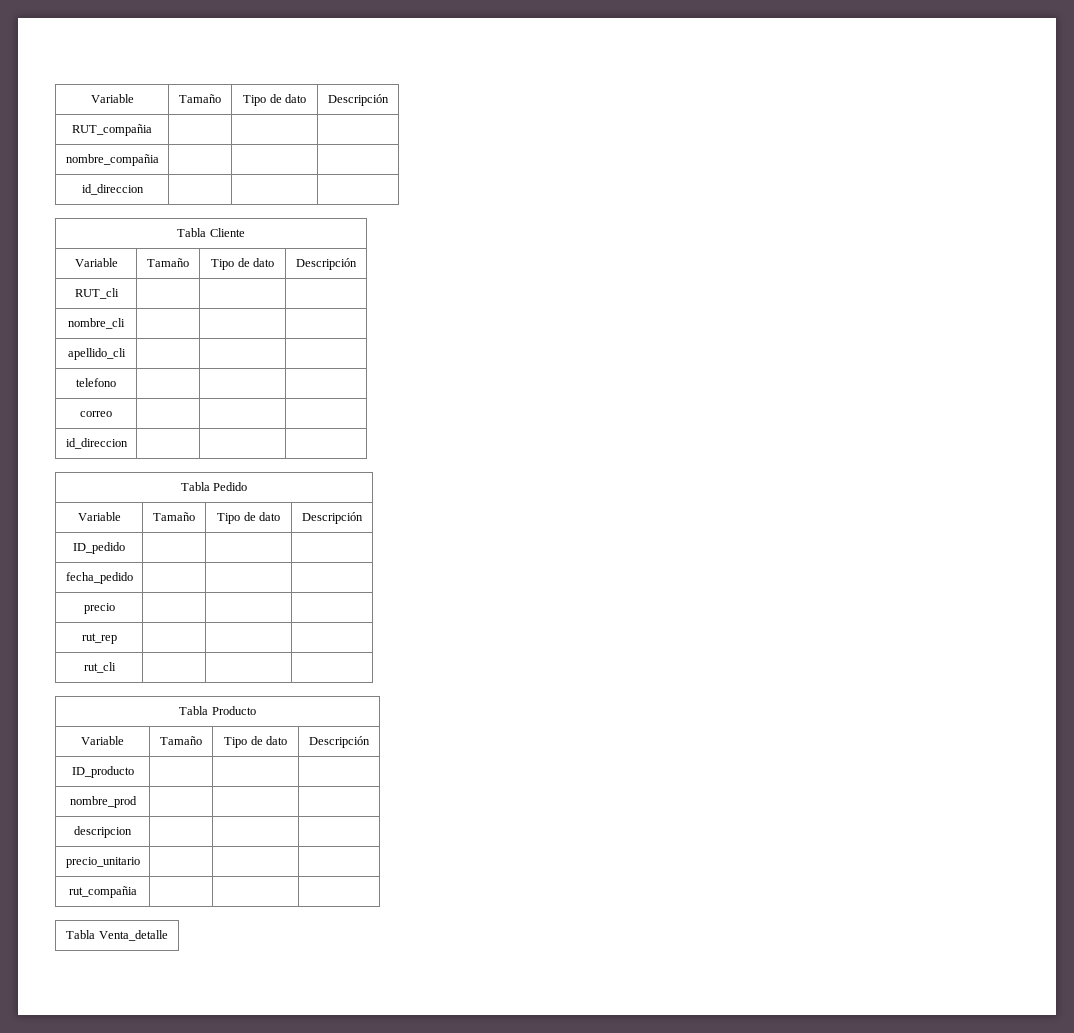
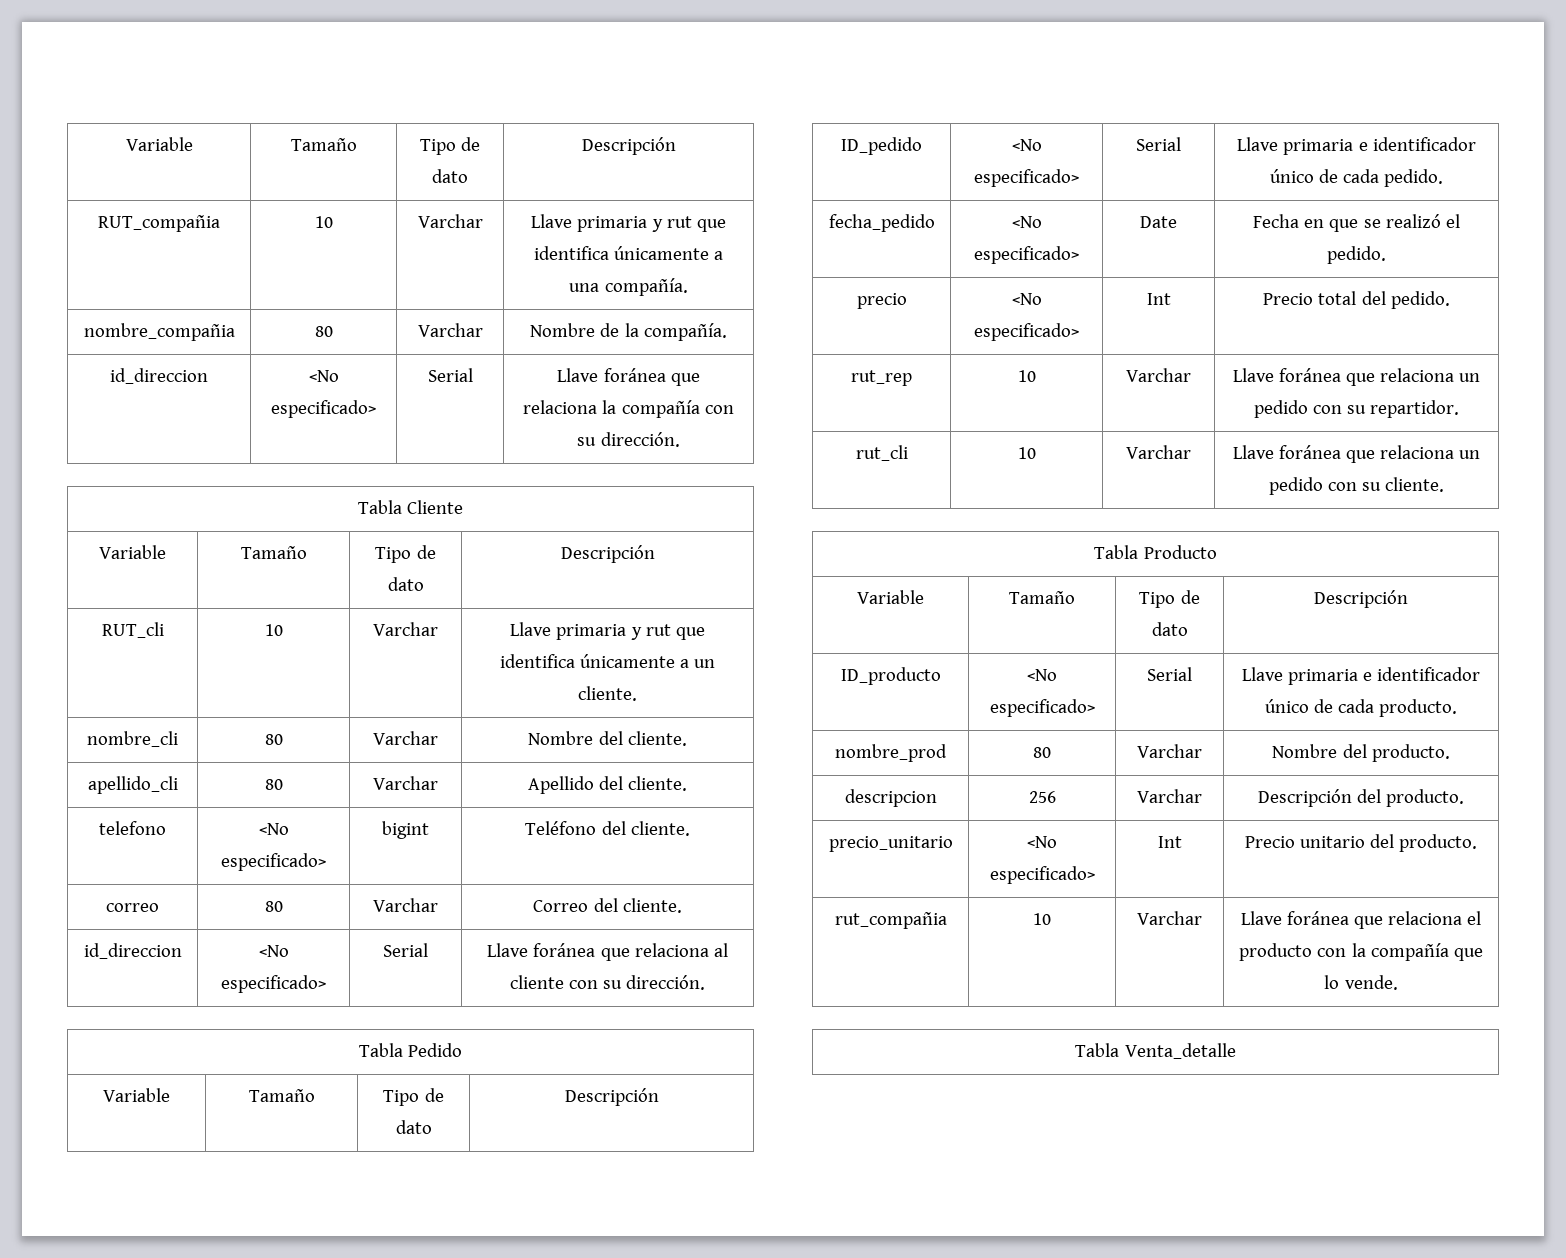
- RUT_compañia | | |
- nombre_compañia | | |
- id_direccion | | |
+ RUT_compañia | 10 | Varchar | Llave primaria y rut que identifica únicamente a una compañía.
+ nombre_compañia | 80 | Varchar | Nombre de la compañía.
+ id_direccion | <No especificado> | Serial | Llave foránea que relaciona la compañía con su dirección.
- RUT_cli | | |
- nombre_cli | | |
- apellido_cli | | |
- telefono | | |
- correo | | |
- id_direccion | | |
+ RUT_cli | 10 | Varchar | Llave primaria y rut que identifica únicamente a un cliente.
+ nombre_cli | 80 | Varchar | Nombre del cliente.
+ apellido_cli | 80 | Varchar | Apellido del cliente.
+ telefono | <No especificado> | bigint | Teléfono del cliente.
+ correo | 80 | Varchar | Correo del cliente.
+ id_direccion | <No especificado> | Serial | Llave foránea que relaciona al cliente con su dirección.
- ID_pedido | | |
- fecha_pedido | | |
- precio | | |
- rut_rep | | |
- rut_cli | | |
+ ID_pedido | <No especificado> | Serial | Llave primaria e identificador único de cada pedido.
+ fecha_pedido | <No especificado> | Date | Fecha en que se realizó el pedido.
+ precio | <No especificado> | Int | Precio total del pedido.
+ rut_rep | 10 | Varchar | Llave foránea que relaciona un pedido con su repartidor.
+ rut_cli | 10 | Varchar | Llave foránea que relaciona un pedido con su cliente.
- ID_producto | | |
- nombre_prod | | |
- descripcion | | |
- precio_unitario | | |
- rut_compañia | | |
+ ID_producto | <No especificado> | Serial | Llave primaria e identificador único de cada producto.
+ nombre_prod | 80 | Varchar | Nombre del producto.
+ descripcion | 256 | Varchar | Descripción del producto.
+ precio_unitario | <No especificado> | Int | Precio unitario del producto.
+ rut_compañia | 10 | Varchar | Llave foránea que relaciona el producto con la compañía que lo vende.

